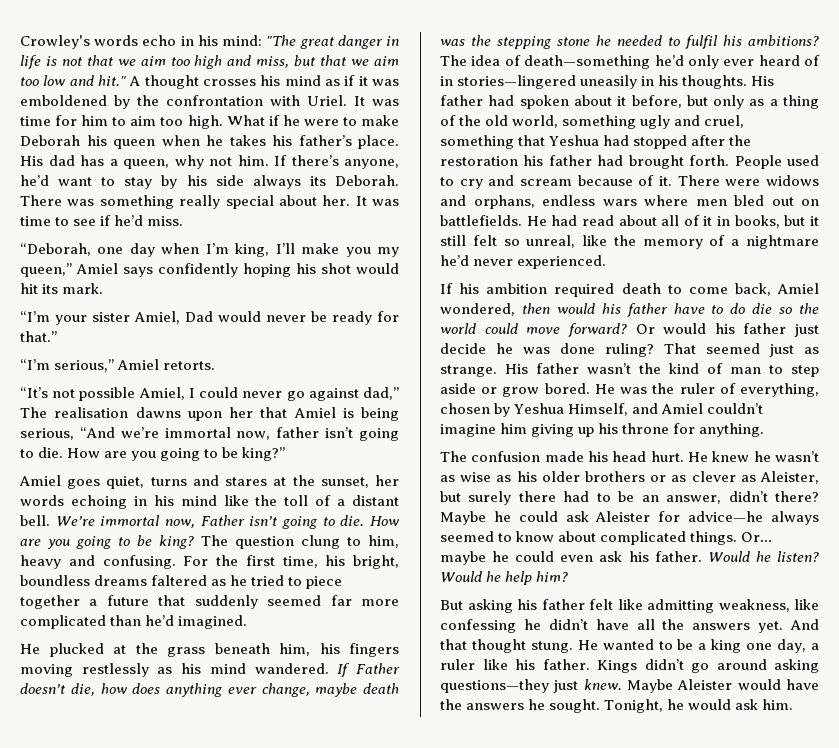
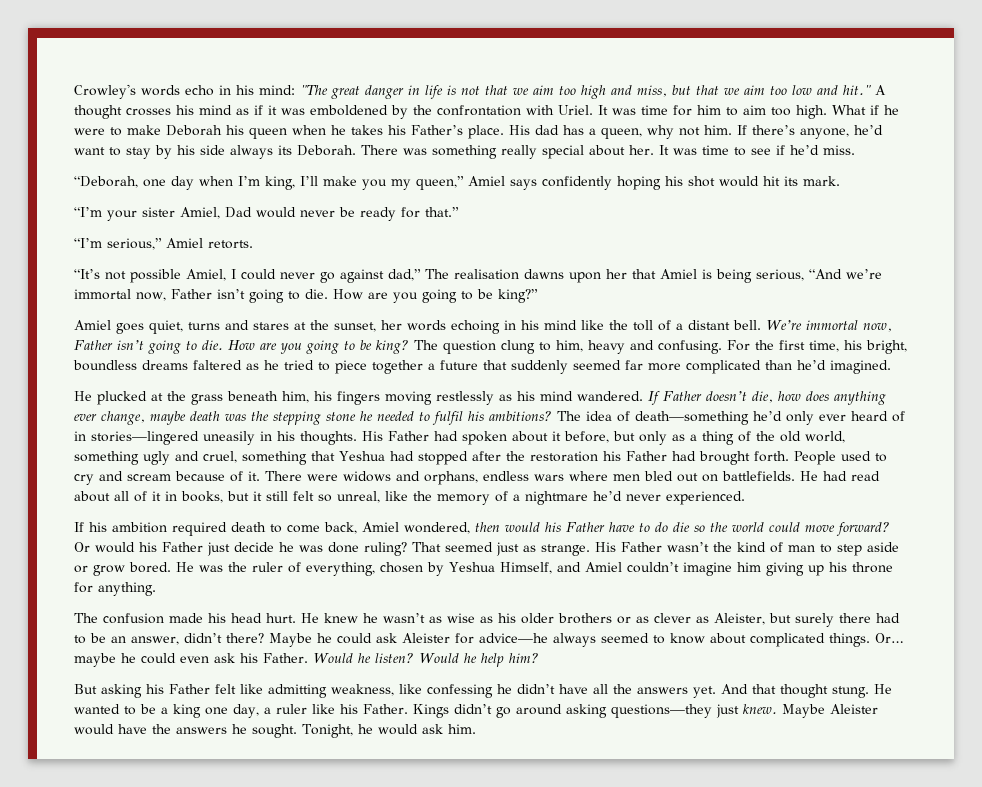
- What if he were to make Deborah his queen when he takes his father’s place.
+ What if he were to make Deborah his queen when he takes his Father’s place.
- “It’s not possible Amiel, I could never go against dad,” The realisation dawns upon her that Amiel is being serious, “And we’re immortal now, father isn’t going to die.
+ “It’s not possible Amiel, I could never go against dad,” The realisation dawns upon her that Amiel is being serious, “And we’re immortal now, Father isn’t going to die.
- His father had spoken about it before, but only as a thing of the old world, something ugly and cruel, something that Yeshua had stopped after the restoration his father had brought forth.
+ His Father had spoken about it before, but only as a thing of the old world, something ugly and cruel, something that Yeshua had stopped after the restoration his Father had brought forth.
- If his ambition required death to come back, Amiel wondered, then would his father have to do die so the world could move forward?
+ If his ambition required death to come back, Amiel wondered, then would his Father have to do die so the world could move forward?
- Or would his father just decide he was done ruling?
+ Or would his Father just decide he was done ruling?
- His father wasn’t the kind of man to step aside or grow bored.
+ His Father wasn’t the kind of man to step aside or grow bored.
- Or… maybe he could even ask his father.
+ Or… maybe he could even ask his Father.
- But asking his father felt like admitting weakness, like confessing he didn’t have all the answers yet.
+ But asking his Father felt like admitting weakness, like confessing he didn’t have all the answers yet.
- He wanted to be a king one day, a ruler like his father.
+ He wanted to be a king one day, a ruler like his Father.

